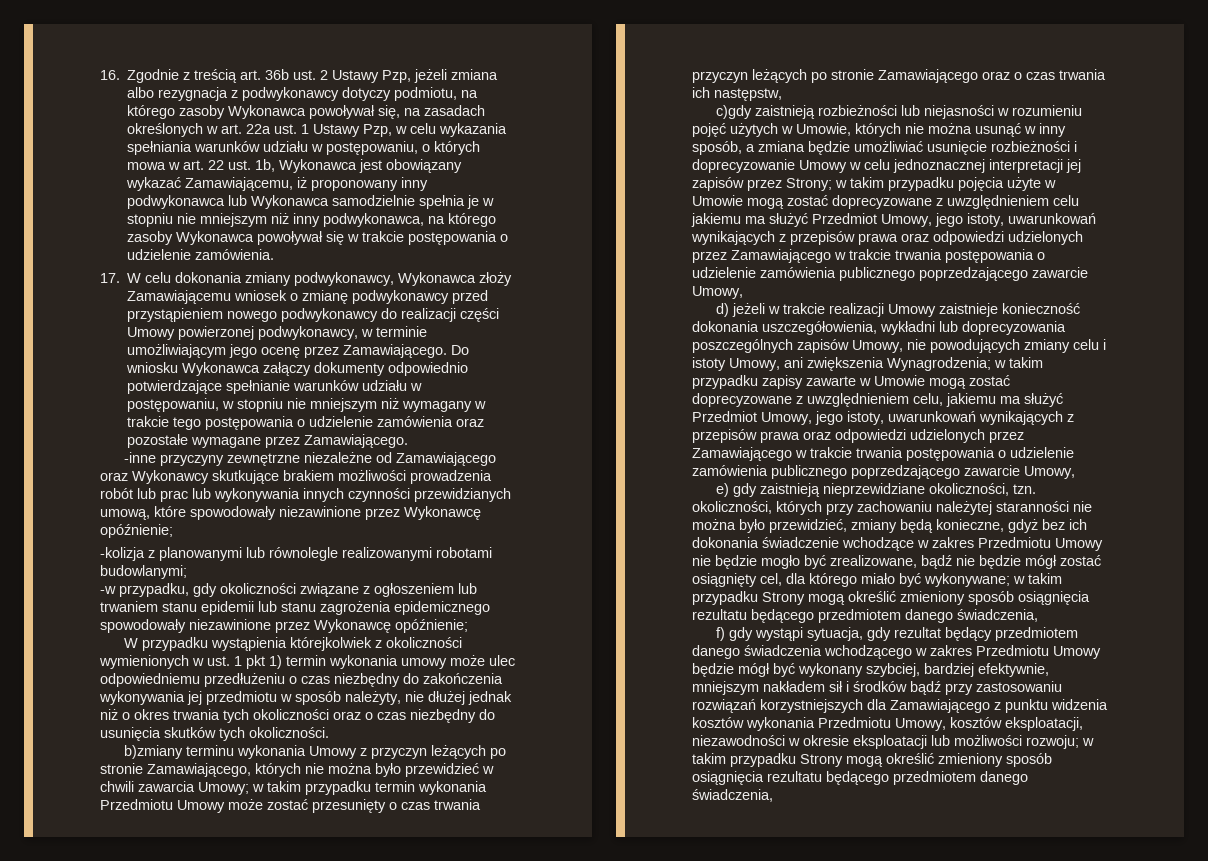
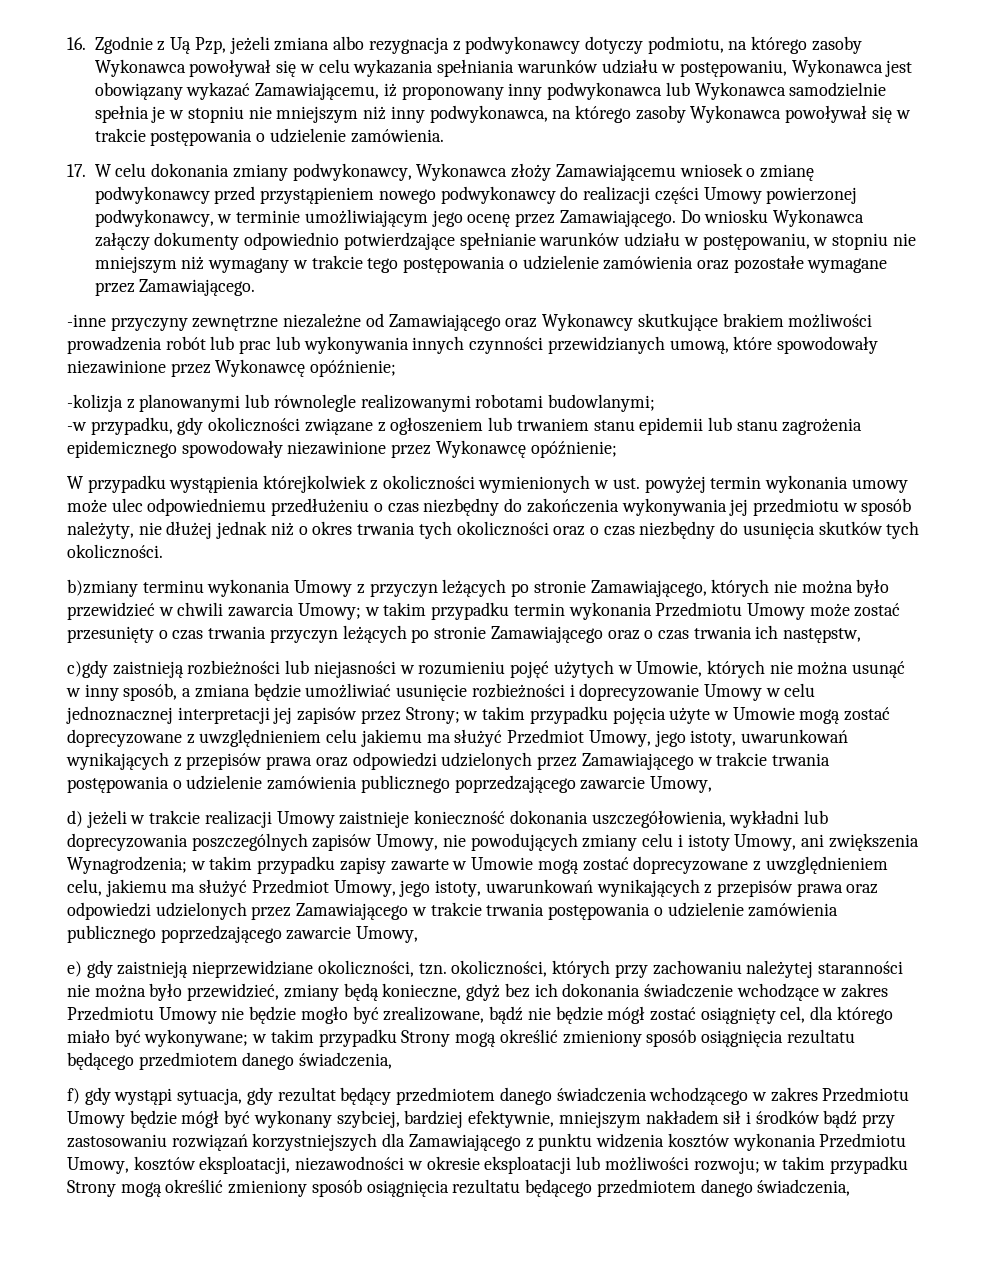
- 16. Zgodnie z treścią art. 36b ust. 2 Ustawy Pzp, jeżeli zmiana albo rezygnacja z podwykonawcy dotyczy podmiotu, na którego zasoby Wykonawca powoływał się, na zasadach określonych w art. 22a ust. 1 Ustawy Pzp, w celu wykazania spełniania warunków udziału w postępowaniu, o których mowa w art. 22 ust. 1b, Wykonawca jest obowiązany wykazać Zamawiającemu, iż proponowany inny podwykonawca lub Wykonawca samodzielnie spełnia je w stopniu nie mniejszym niż inny podwykonawca, na którego zasoby Wykonawca powoływał się w trakcie postępowania o udzielenie zamówienia.
+ 16. Zgodnie z Uą Pzp, jeżeli zmiana albo rezygnacja z podwykonawcy dotyczy podmiotu, na którego zasoby Wykonawca powoływał się w celu wykazania spełniania warunków udziału w postępowaniu, Wykonawca jest obowiązany wykazać Zamawiającemu, iż proponowany inny podwykonawca lub Wykonawca samodzielnie spełnia je w stopniu nie mniejszym niż inny podwykonawca, na którego zasoby Wykonawca powoływał się w trakcie postępowania o udzielenie zamówienia.
- W przypadku wystąpienia którejkolwiek z okoliczności wymienionych w ust. 1 pkt 1) termin wykonania umowy może ulec odpowiedniemu przedłużeniu o czas niezbędny do zakończenia wykonywania jej przedmiotu w sposób należyty, nie dłużej jednak niż o okres trwania tych okoliczności oraz o czas niezbędny do usunięcia skutków tych okoliczności.
+ W przypadku wystąpienia którejkolwiek z okoliczności wymienionych w ust. powyżej termin wykonania umowy może ulec odpowiedniemu przedłużeniu o czas niezbędny do zakończenia wykonywania jej przedmiotu w sposób należyty, nie dłużej jednak niż o okres trwania tych okoliczności oraz o czas niezbędny do usunięcia skutków tych okoliczności.

